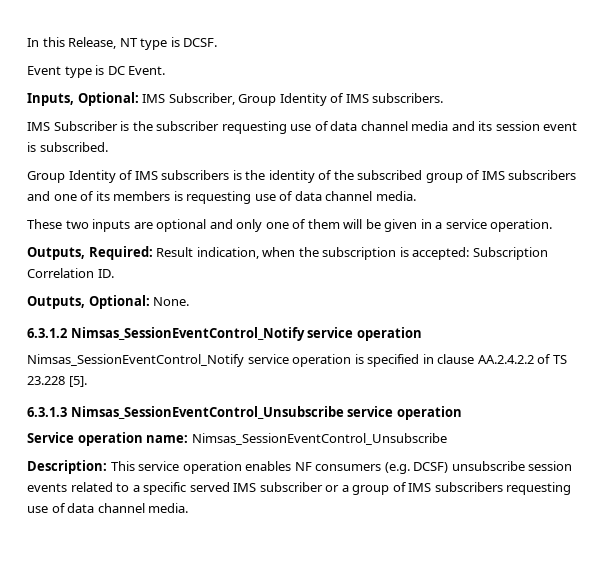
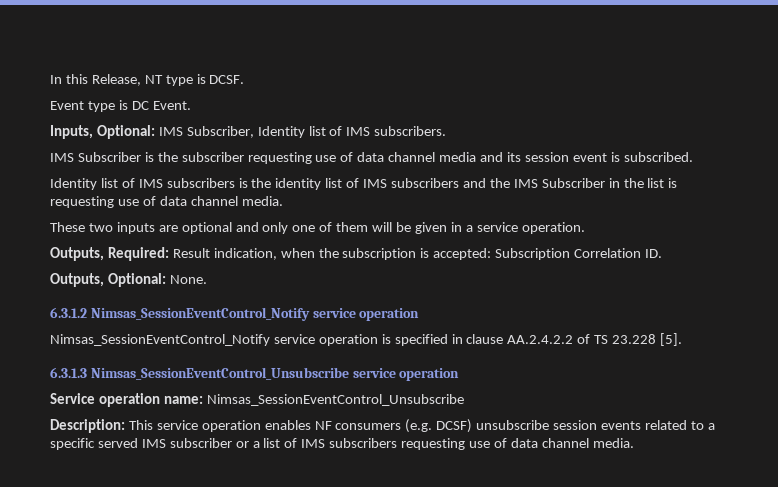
- Inputs, Optional: IMS Subscriber, Group Identity of IMS subscribers.
+ Inputs, Optional: IMS Subscriber, Identity list of IMS subscribers.
- Group Identity of IMS subscribers is the identity of the subscribed group of IMS subscribers and one of its members is requesting use of data channel media.
+ Identity list of IMS subscribers is the identity list of IMS subscribers and the IMS Subscriber in the list is requesting use of data channel media.
- Description: This service operation enables NF consumers (e.g. DCSF) unsubscribe session events related to a specific served IMS subscriber or a group of IMS subscribers requesting use of data channel media.
+ Description: This service operation enables NF consumers (e.g. DCSF) unsubscribe session events related to a specific served IMS subscriber or a list of IMS subscribers requesting use of data channel media.

